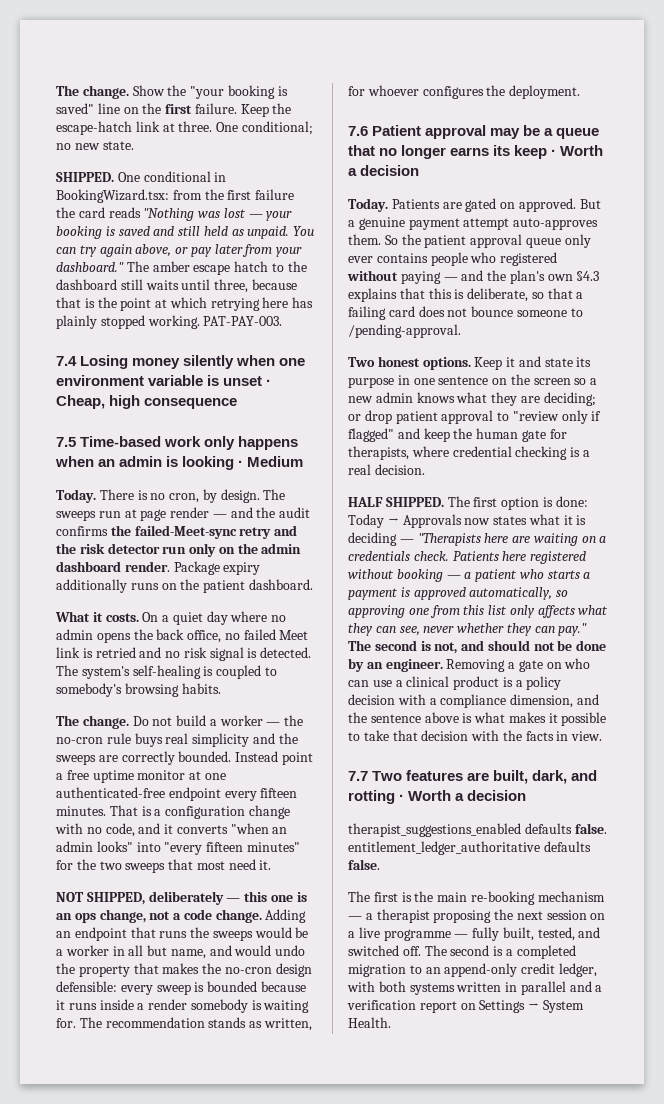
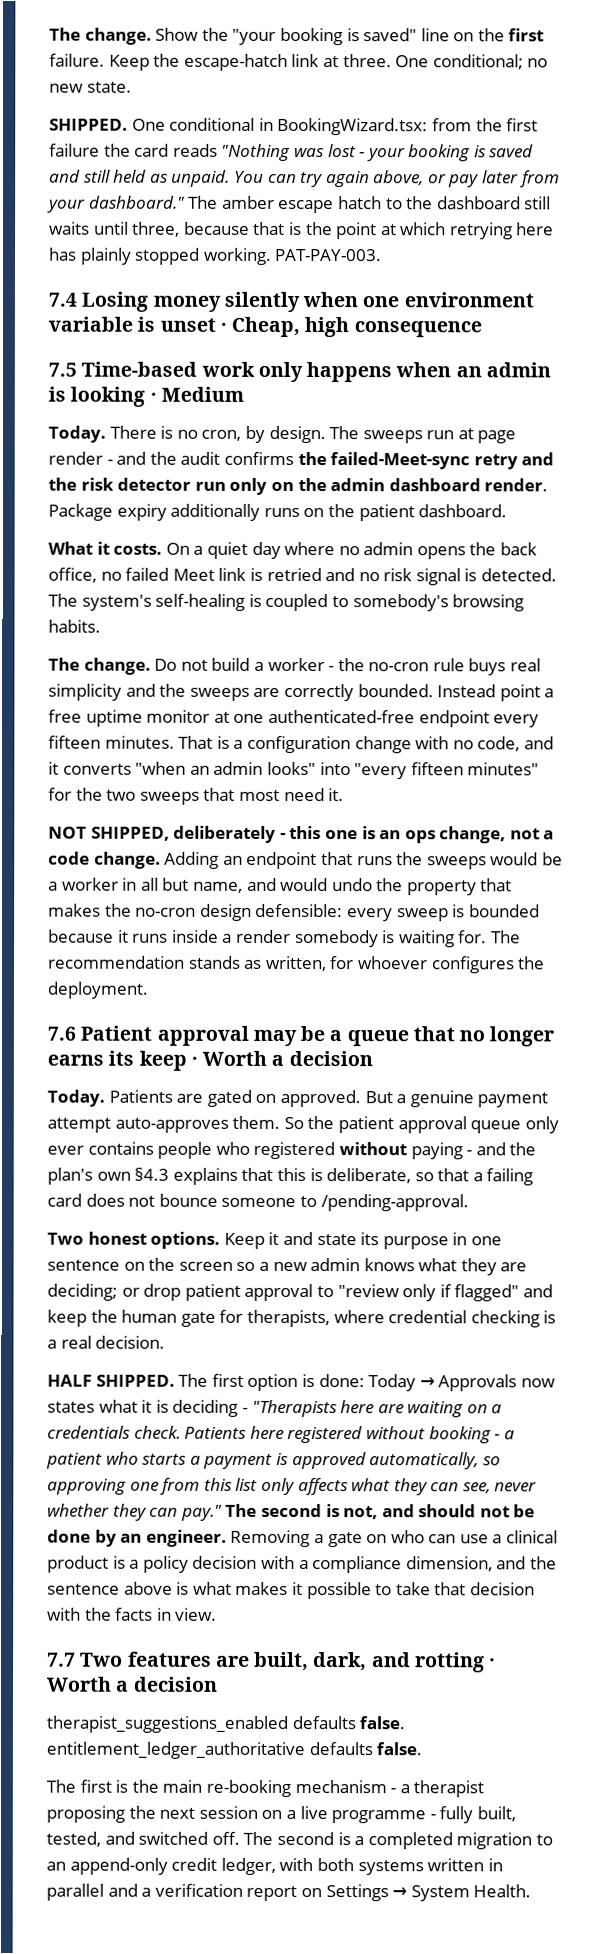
- One conditional in BookingWizard.tsx: from the first failure the card reads "Nothing was lost — your booking is saved and still held as unpaid.
+ One conditional in BookingWizard.tsx: from the first failure the card reads "Nothing was lost - your booking is saved and still held as unpaid.
- The sweeps run at page render — and the audit confirms the failed-Meet-sync retry and the risk detector run only on the admin dashboard render.
+ The sweeps run at page render - and the audit confirms the failed-Meet-sync retry and the risk detector run only on the admin dashboard render.
- Do not build a worker — the no-cron rule buys real simplicity and the sweeps are correctly bounded.
+ Do not build a worker - the no-cron rule buys real simplicity and the sweeps are correctly bounded.
- NOT SHIPPED, deliberately — this one is an ops change, not a code change.
+ NOT SHIPPED, deliberately - this one is an ops change, not a code change.
- So the patient approval queue only ever contains people who registered without paying — and the plan's own §4.3 explains that this is deliberate, so that a failing card does not bounce someone to /pending-approval.
+ So the patient approval queue only ever contains people who registered without paying - and the plan's own §4.3 explains that this is deliberate, so that a failing card does not bounce someone to /pending-approval.
- The first option is done: Today → Approvals now states what it is deciding — "Therapists here are waiting on a credentials check.
+ The first option is done: Today → Approvals now states what it is deciding - "Therapists here are waiting on a credentials check.
- Patients here registered without booking — a patient who starts a payment is approved automatically, so approving one from this list only affects what they can see, never whether they can pay."
+ Patients here registered without booking - a patient who starts a payment is approved automatically, so approving one from this list only affects what they can see, never whether they can pay."
- The first is the main re-booking mechanism — a therapist proposing the next session on a live programme — fully built, tested, and switched off.
+ The first is the main re-booking mechanism - a therapist proposing the next session on a live programme - fully built, tested, and switched off.

